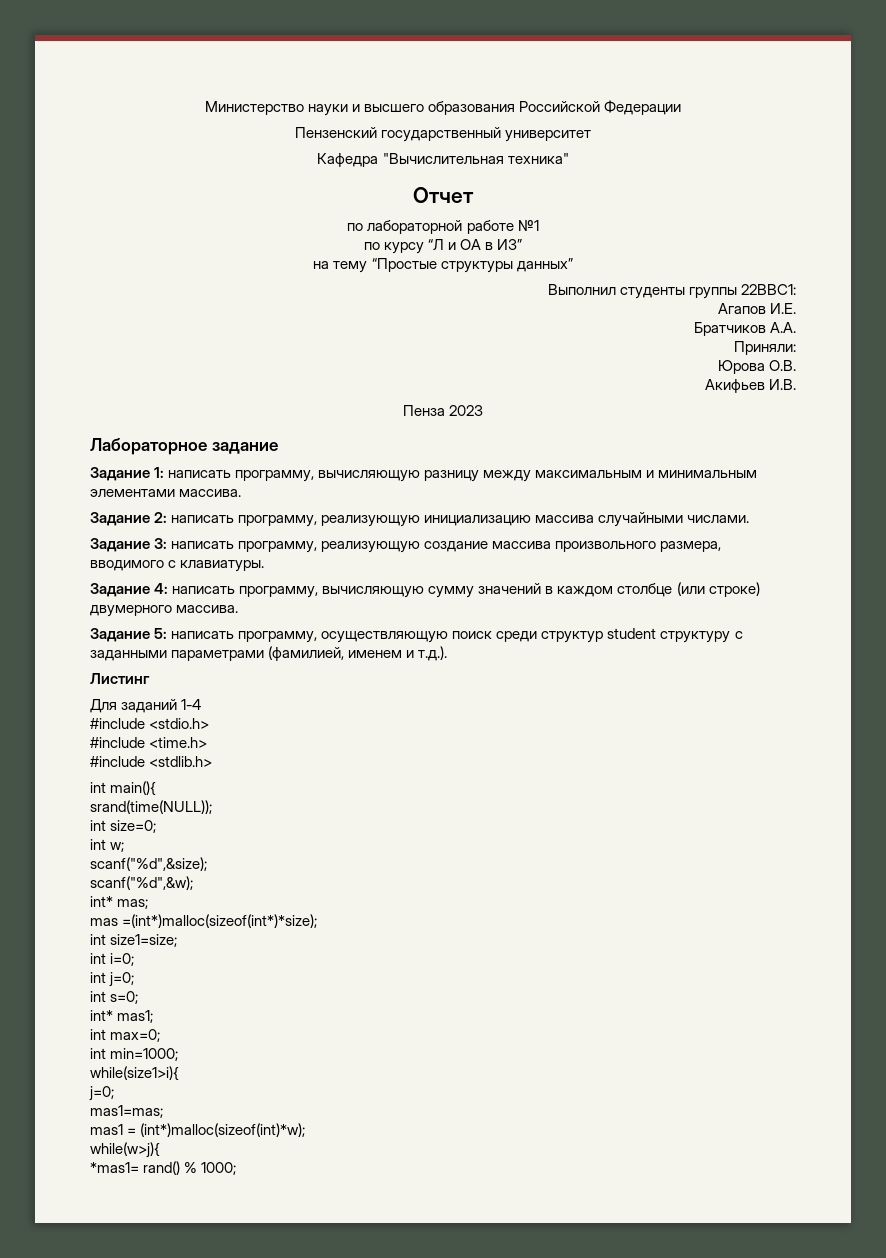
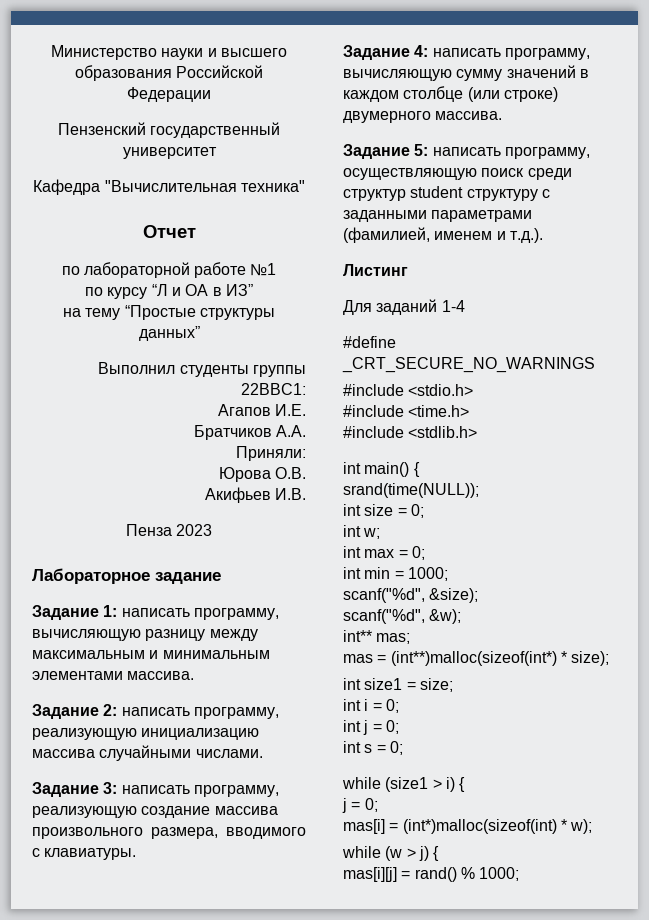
+ #define _CRT_SECURE_NO_WARNINGS
- int main(){
+ int main() {
- int size=0;
+ int size = 0;
- scanf("%d",&size);
- scanf("%d",&w);
- int* mas;
- mas =(int*)malloc(sizeof(int*)*size);
- int size1=size;
- int i=0;
- int j=0;
- int s=0;
- int* mas1;
- int max=0;
- int min=1000;
- while(size1>i){
- j=0;
- mas1=mas;
- mas1 = (int*)malloc(sizeof(int)*w);
- while(w>j){
- *mas1= rand() % 1000;
+ int max = 0;
+ int min = 1000;
+ scanf("%d", &size);
+ scanf("%d", &w);
+ int** mas;
+ mas = (int**)malloc(sizeof(int*) * size);
+ int size1 = size;
+ int i = 0;
+ int j = 0;
+ int s = 0;
+ while (size1 > i) {
+ j = 0;
+ mas[i] = (int*)malloc(sizeof(int) * w);
+ while (w > j) {
+ mas[i][j] = rand() % 1000;

